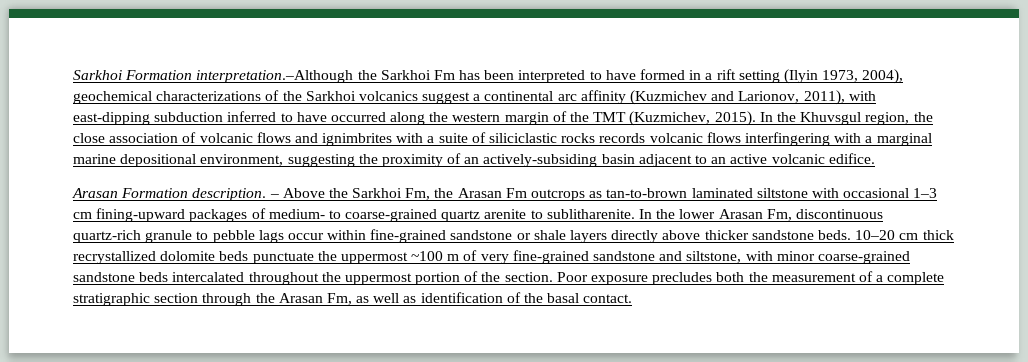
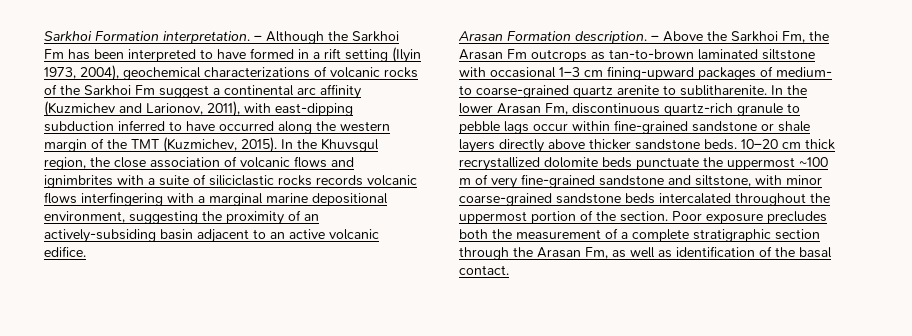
- Sarkhoi Formation interpretation.–Although the Sarkhoi Fm has been interpreted to have formed in a rift setting (Ilyin 1973, 2004), geochemical characterizations of the Sarkhoi volcanics suggest a continental arc affinity (Kuzmichev and Larionov, 2011), with east-dipping subduction inferred to have occurred along the western margin of the TMT (Kuzmichev, 2015).
+ Sarkhoi Formation interpretation. – Although the Sarkhoi Fm has been interpreted to have formed in a rift setting (Ilyin 1973, 2004), geochemical characterizations of volcanic rocks of the Sarkhoi Fm suggest a continental arc affinity (Kuzmichev and Larionov, 2011), with east-dipping subduction inferred to have occurred along the western margin of the TMT (Kuzmichev, 2015).

